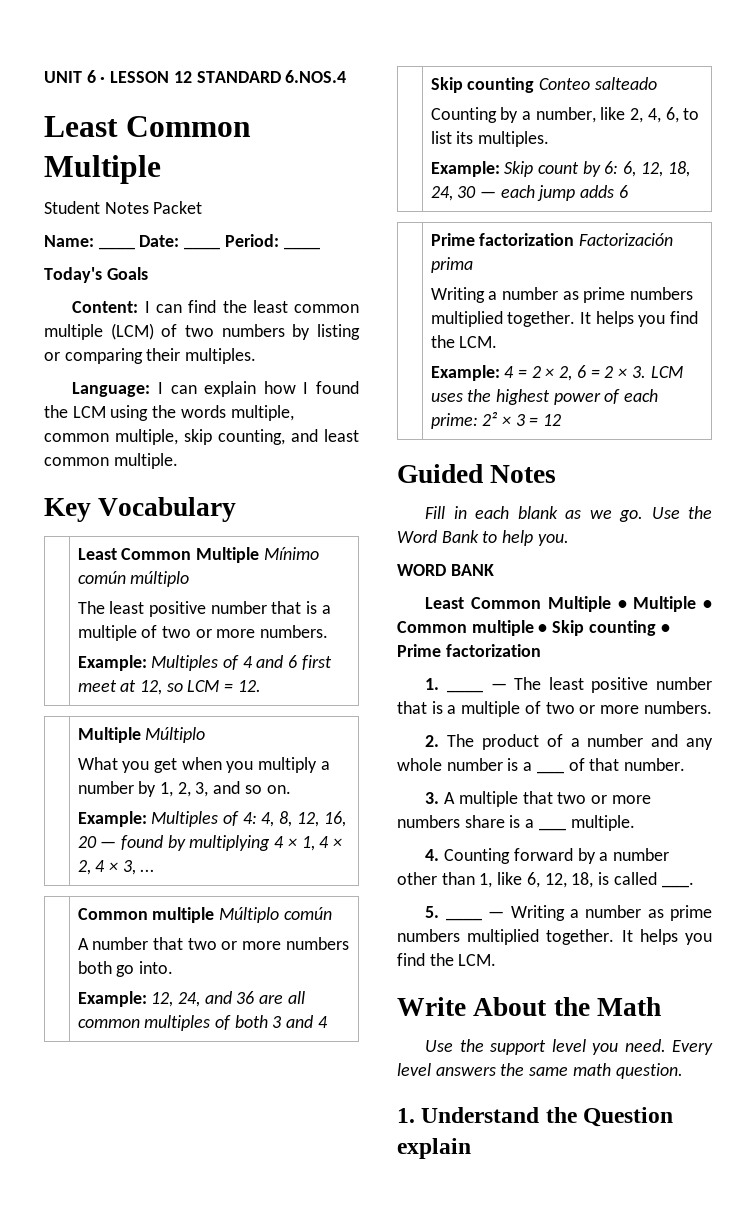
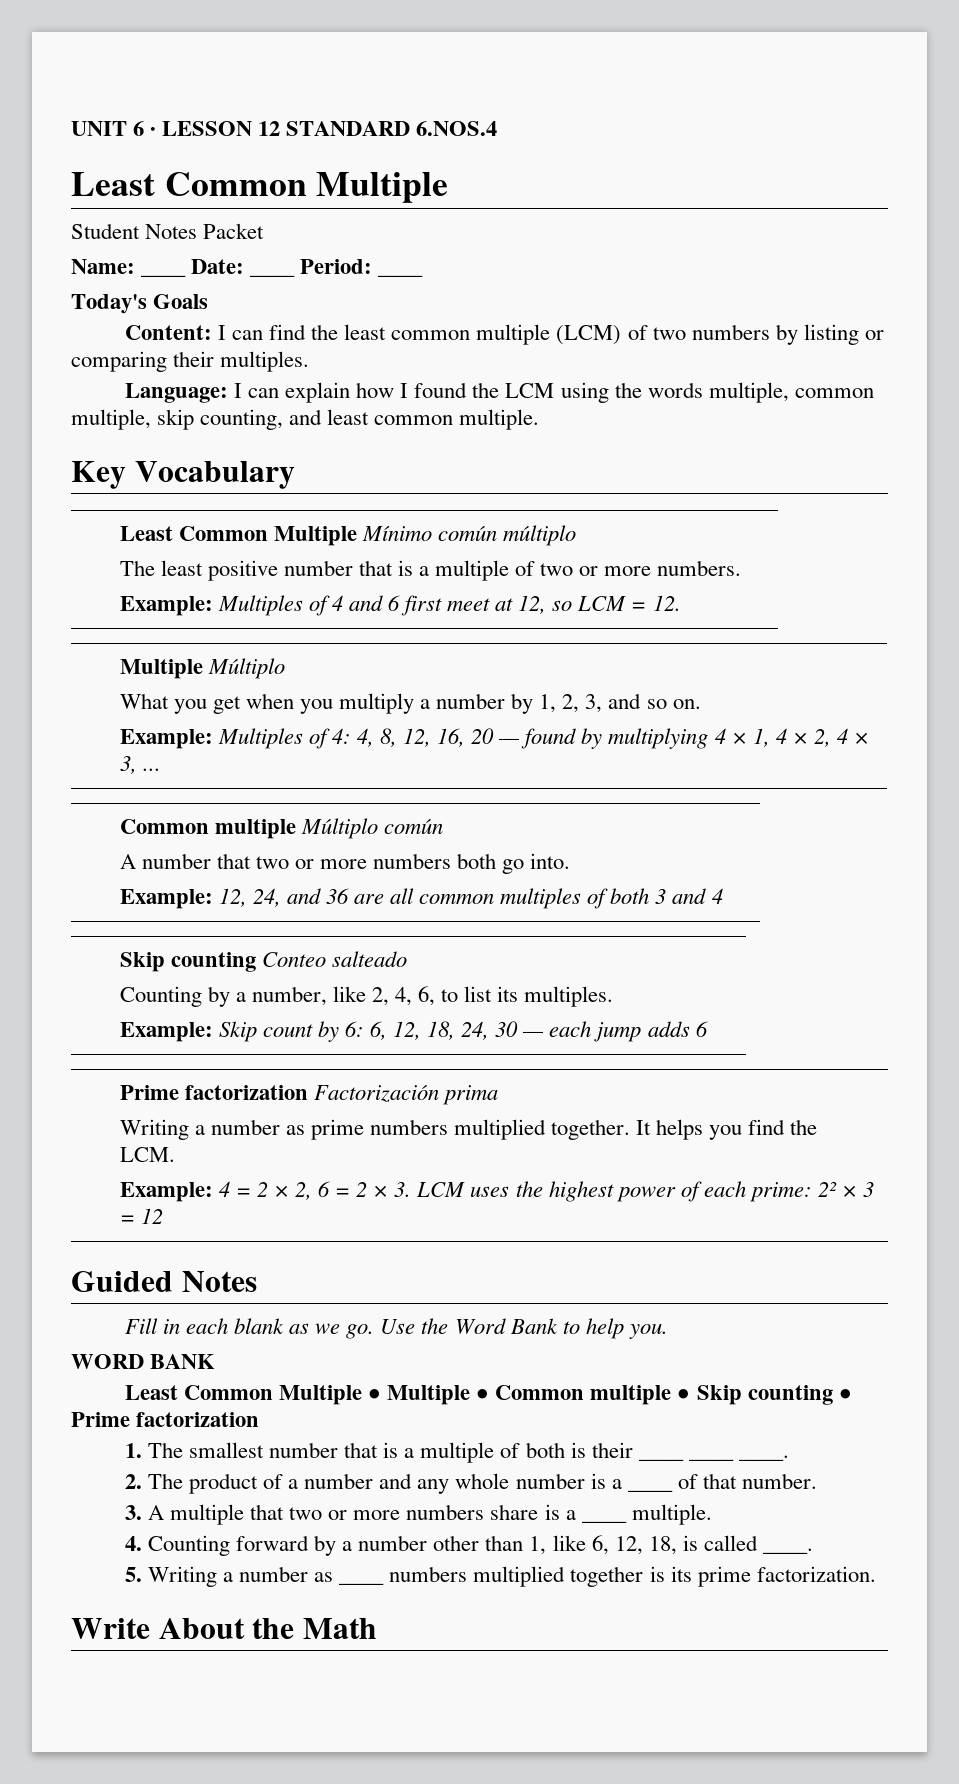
- 1. ____ — The least positive number that is a multiple of two or more numbers.
+ 1. The smallest number that is a multiple of both is their ____ ____ ____.
- 2. The product of a number and any whole number is a ___ of that number.
+ 2. The product of a number and any whole number is a ____ of that number.
- 3. A multiple that two or more numbers share is a ___ multiple.
+ 3. A multiple that two or more numbers share is a ____ multiple.
- 4. Counting forward by a number other than 1, like 6, 12, 18, is called ___.
+ 4. Counting forward by a number other than 1, like 6, 12, 18, is called ____.
- 5. ____ — Writing a number as prime numbers multiplied together. It helps you find the LCM.
+ 5. Writing a number as ____ numbers multiplied together is its prime factorization.
  Write About the Math
- Use the support level you need. Every level answers the same math question.
- 1. Understand the Question explain

